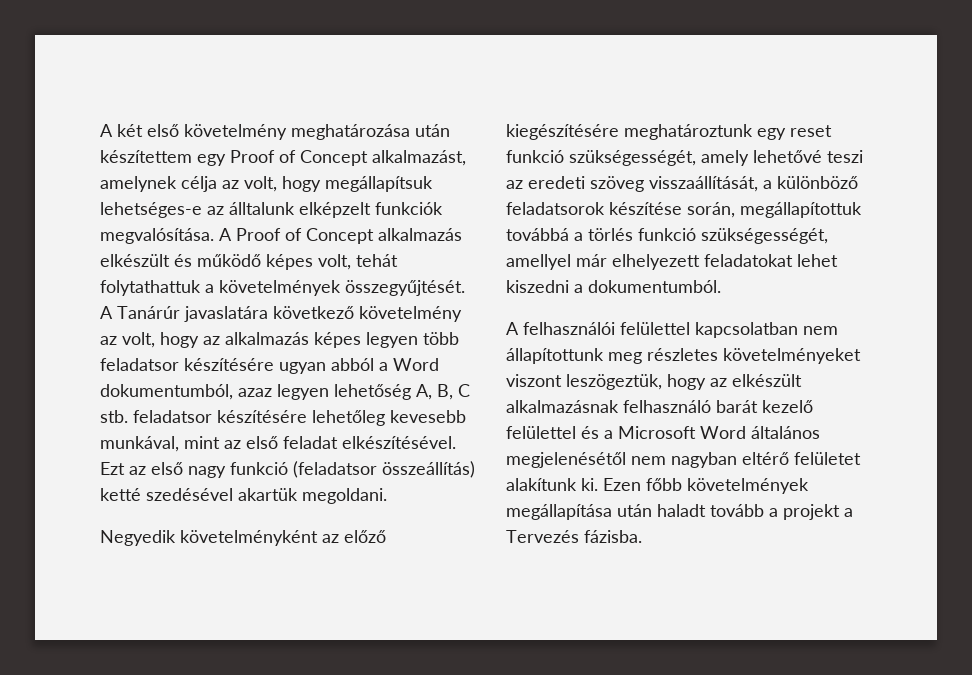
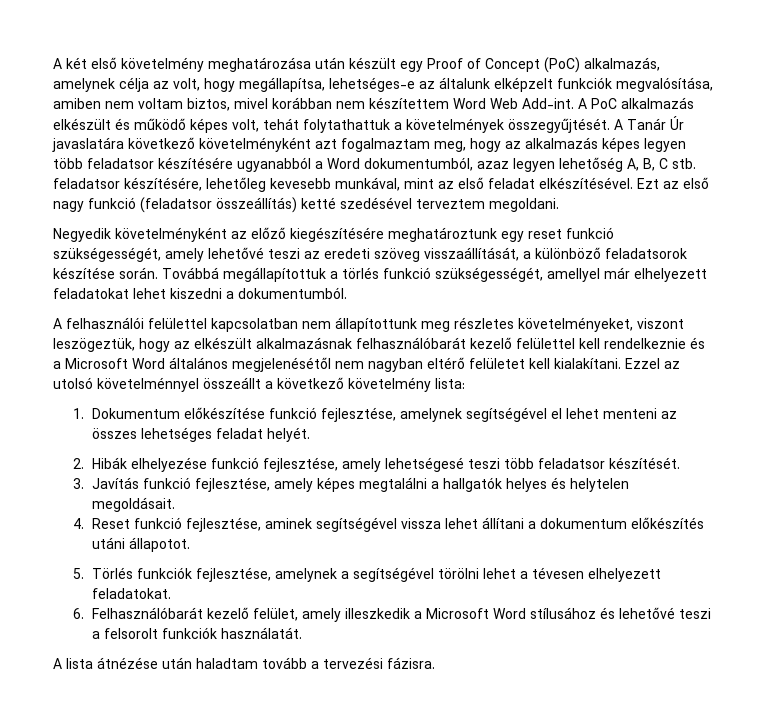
- A két első követelmény meghatározása után készítettem egy Proof of Concept alkalmazást, amelynek célja az volt, hogy megállapítsuk lehetséges-e az álltalunk elképzelt funkciók megvalósítása. A Proof of Concept alkalmazás elkészült és működő képes volt, tehát folytathattuk a követelmények összegyűjtését.
+ A két első követelmény meghatározása után készült egy Proof of Concept (PoC) alkalmazás, amelynek célja az volt, hogy megállapítsa, lehetséges-e az általunk elképzelt funkciók megvalósítása, amiben nem voltam biztos, mivel korábban nem készítettem Word Web Add-int. A PoC alkalmazás elkészült és működő képes volt, tehát folytathattuk a követelmények összegyűjtését.
- A Tanárúr javaslatára következő követelmény az volt, hogy az alkalmazás képes legyen több feladatsor készítésére ugyan abból a Word dokumentumból, azaz legyen lehetőség A, B, C stb. feladatsor készítésére lehetőleg kevesebb munkával, mint az első feladat elkészítésével.
+ A Tanár Úr javaslatára következő követelményként azt fogalmaztam meg, hogy az alkalmazás képes legyen több feladatsor készítésére ugyanabból a Word dokumentumból, azaz legyen lehetőség A, B, C stb. feladatsor készítésére, lehetőleg kevesebb munkával, mint az első feladat elkészítésével.
- Ezt az első nagy funkció (feladatsor összeállítás) ketté szedésével akartük megoldani.
+ Ezt az első nagy funkció (feladatsor összeállítás) ketté szedésével terveztem megoldani.
- Negyedik követelményként az előző kiegészítésére meghatároztunk egy reset funkció szükségességét, amely lehetővé teszi az eredeti szöveg visszaállítását, a különböző feladatsorok készítése során, megállapítottuk továbbá a törlés funkció szükségességét, amellyel már elhelyezett feladatokat lehet kiszedni a dokumentumból.
+ Negyedik követelményként az előző kiegészítésére meghatároztunk egy reset funkció szükségességét, amely lehetővé teszi az eredeti szöveg visszaállítását, a különböző feladatsorok készítése során. Továbbá megállapítottuk a törlés funkció szükségességét, amellyel már elhelyezett feladatokat lehet kiszedni a dokumentumból.
- A felhasználói felülettel kapcsolatban nem állapítottunk meg részletes követelményeket viszont leszögeztük, hogy az elkészült alkalmazásnak felhasználó barát kezelő felülettel és a Microsoft Word általános megjelenésétől nem nagyban eltérő felületet alakítunk ki. Ezen főbb követelmények megállapítása után haladt tovább a projekt a Tervezés fázisba.
+ A felhasználói felülettel kapcsolatban nem állapítottunk meg részletes követelményeket, viszont leszögeztük, hogy az elkészült alkalmazásnak felhasználóbarát kezelő felülettel kell rendelkeznie és a Microsoft Word általános megjelenésétől nem nagyban eltérő felületet kell kialakítani. Ezzel az utolsó követelménnyel összeállt a következő követelmény lista:
+ 1. Dokumentum előkészítése funkció fejlesztése, amelynek segítségével el lehet menteni az összes lehetséges feladat helyét.
+ 2. Hibák elhelyezése funkció fejlesztése, amely lehetségesé teszi több feladatsor készítését.
+ 3. Javítás funkció fejlesztése, amely képes megtalálni a hallgatók helyes és helytelen megoldásait.
+ 4. Reset funkció fejlesztése, aminek segítségével vissza lehet állítani a dokumentum előkészítés utáni állapotot.
+ 5. Törlés funkciók fejlesztése, amelynek a segítségével törölni lehet a tévesen elhelyezett feladatokat.
+ 6. Felhasználóbarát kezelő felület, amely illeszkedik a Microsoft Word stílusához és lehetővé teszi a felsorolt funkciók használatát.
+ A lista átnézése után haladtam tovább a tervezési fázisra.

